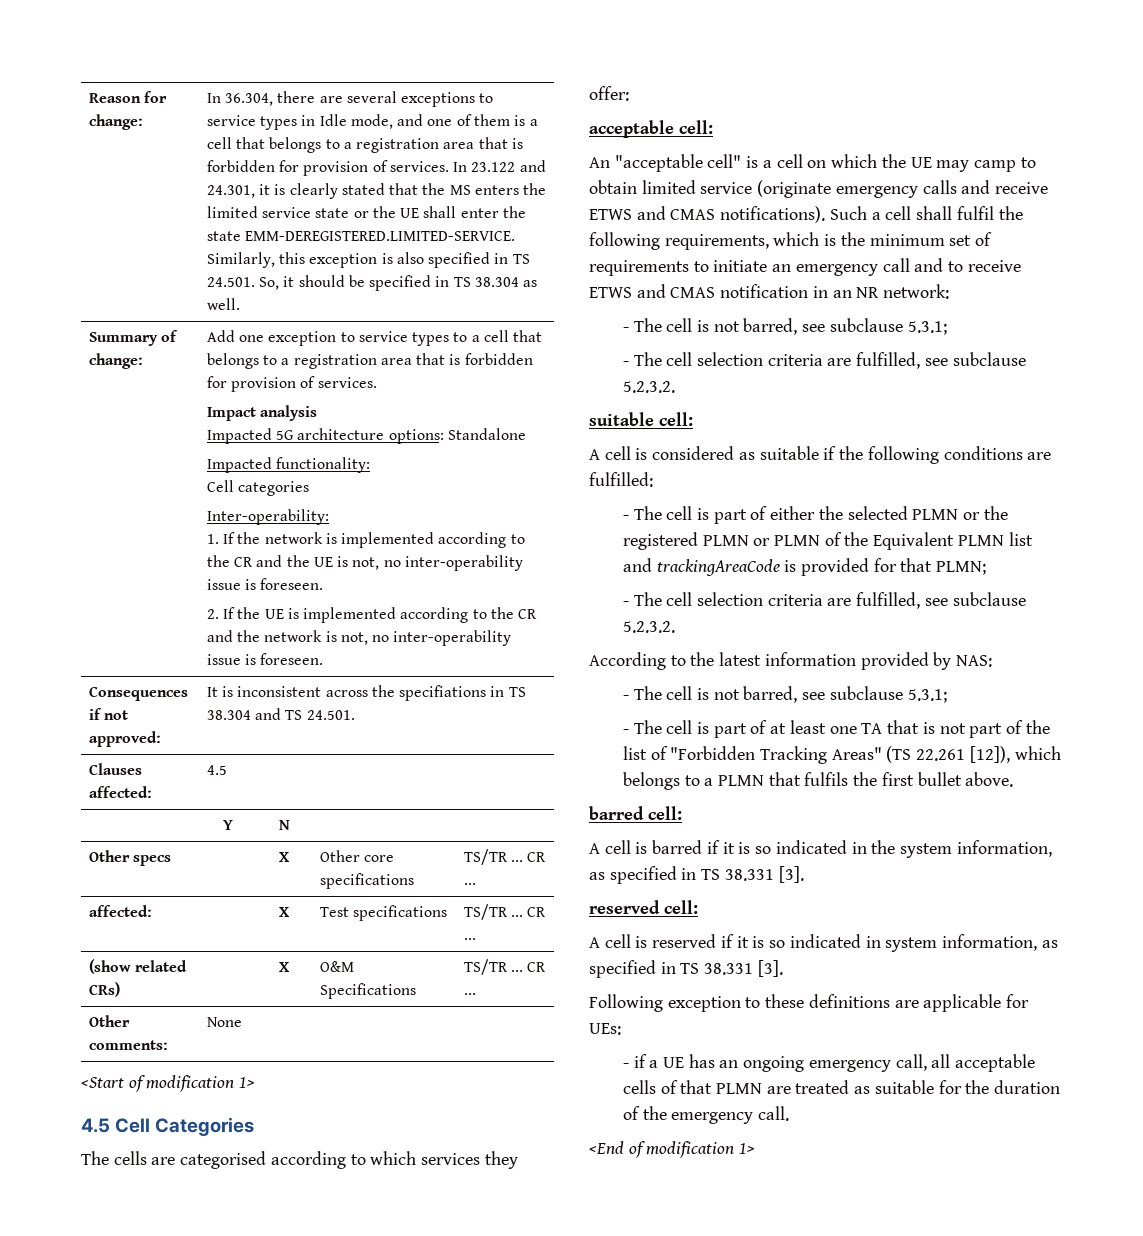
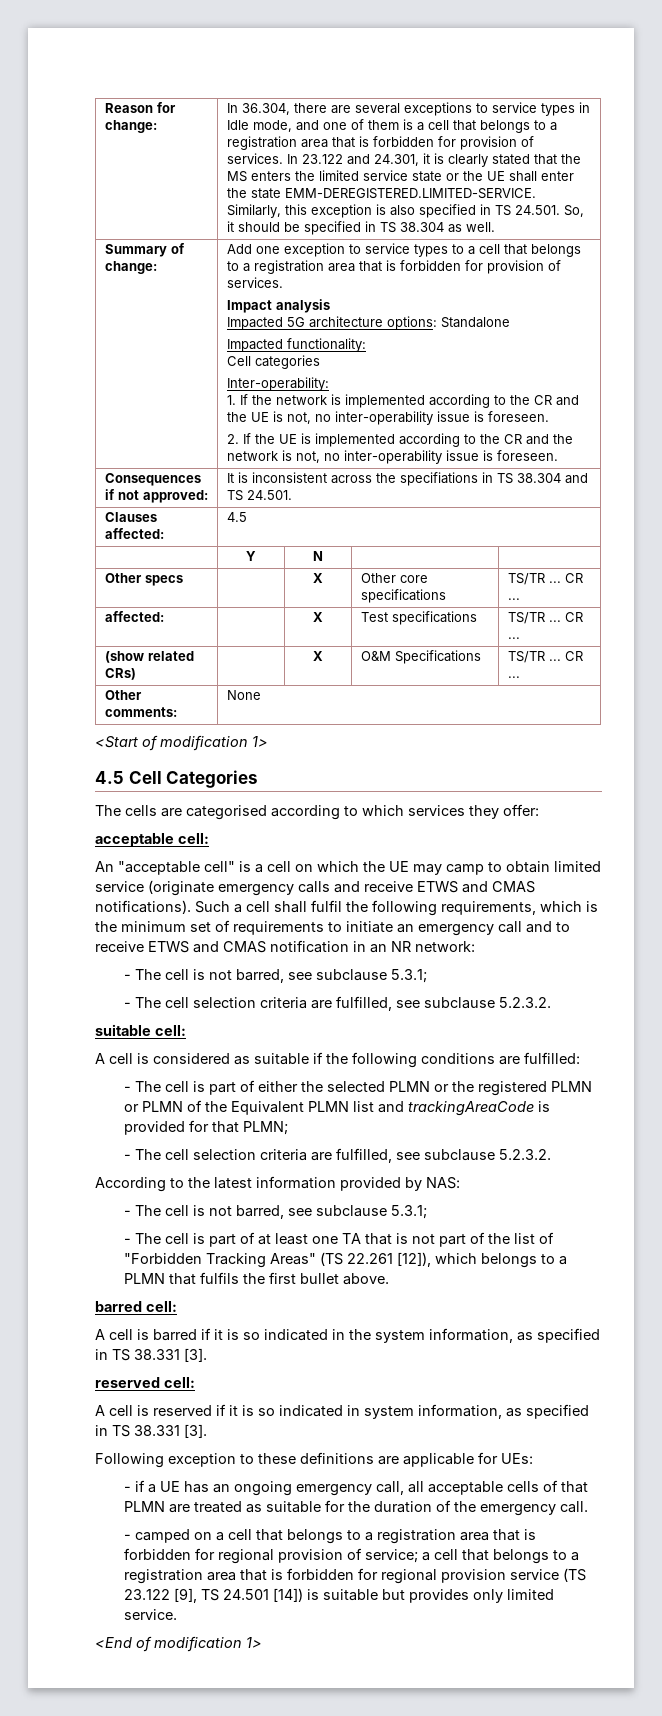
+ - camped on a cell that belongs to a registration area that is forbidden for regional provision of service; a cell that belongs to a registration area that is forbidden for regional provision service (TS 23.122 [9], TS 24.501 [14]) is suitable but provides only limited service.

